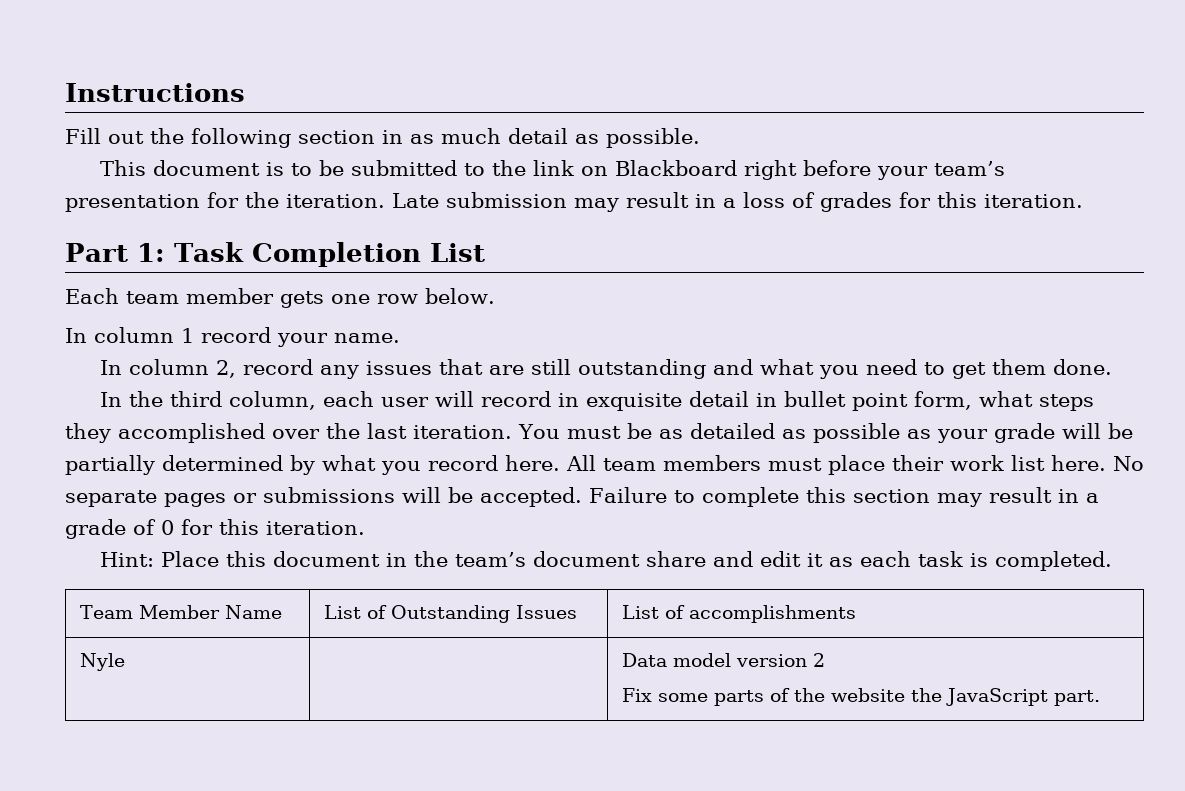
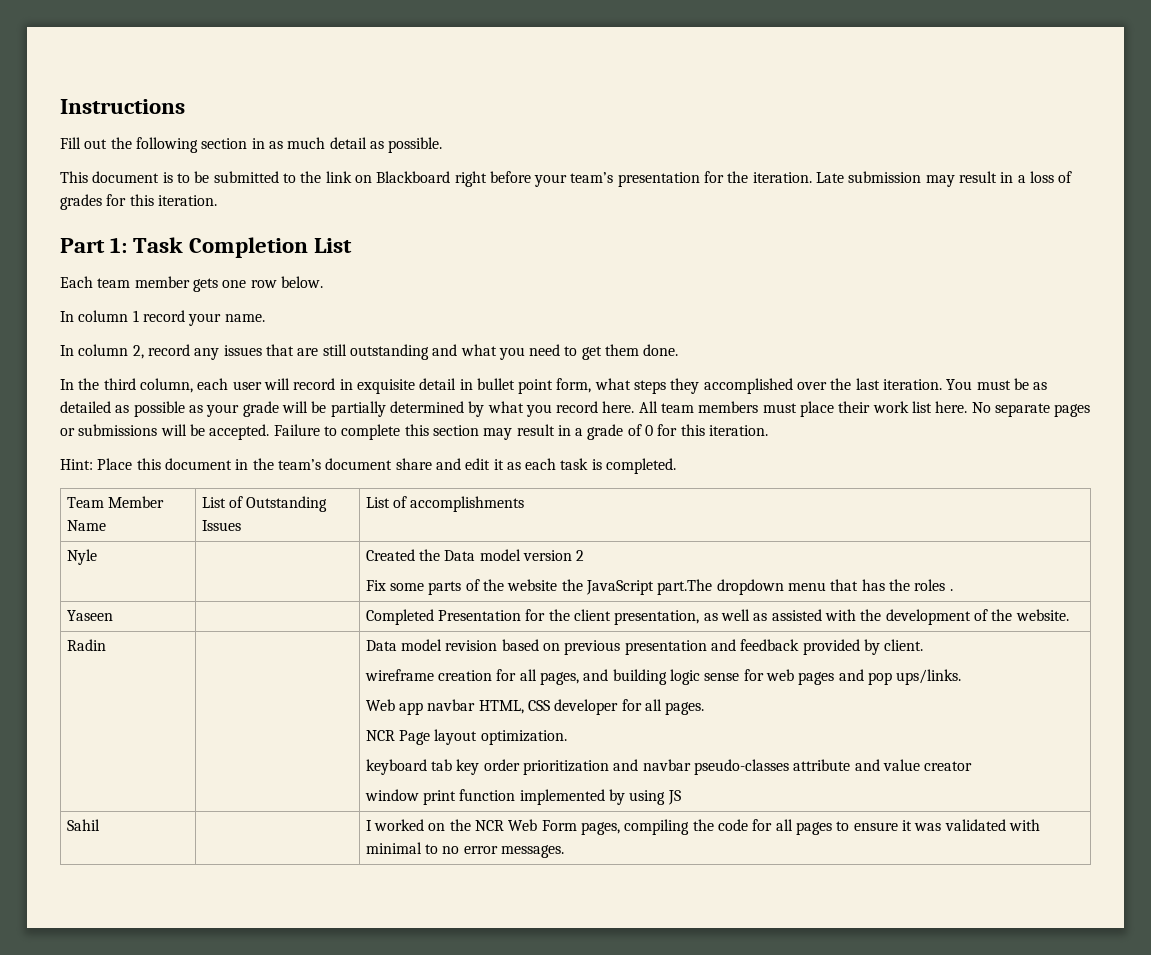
- Nyle | | Data model version 2
- Fix some parts of the website the JavaScript part.
+ Nyle | | Created the Data model version 2
+ Fix some parts of the website the JavaScript part.The dropdown menu that has the roles .
+ Yaseen | | Completed Presentation for the client presentation, as well as assisted with the development of the website.
+ Radin | | Data model revision based on previous presentation and feedback provided by client.
+ wireframe creation for all pages, and building logic sense for web pages and pop ups/links.
+ Web app navbar HTML, CSS developer for all pages.
+ NCR Page layout optimization.
+ keyboard tab key order prioritization and navbar pseudo-classes attribute and value creator
+ window print function implemented by using JS
+ Sahil | | I worked on the NCR Web Form pages, compiling the code for all pages to ensure it was validated with minimal to no error messages.

